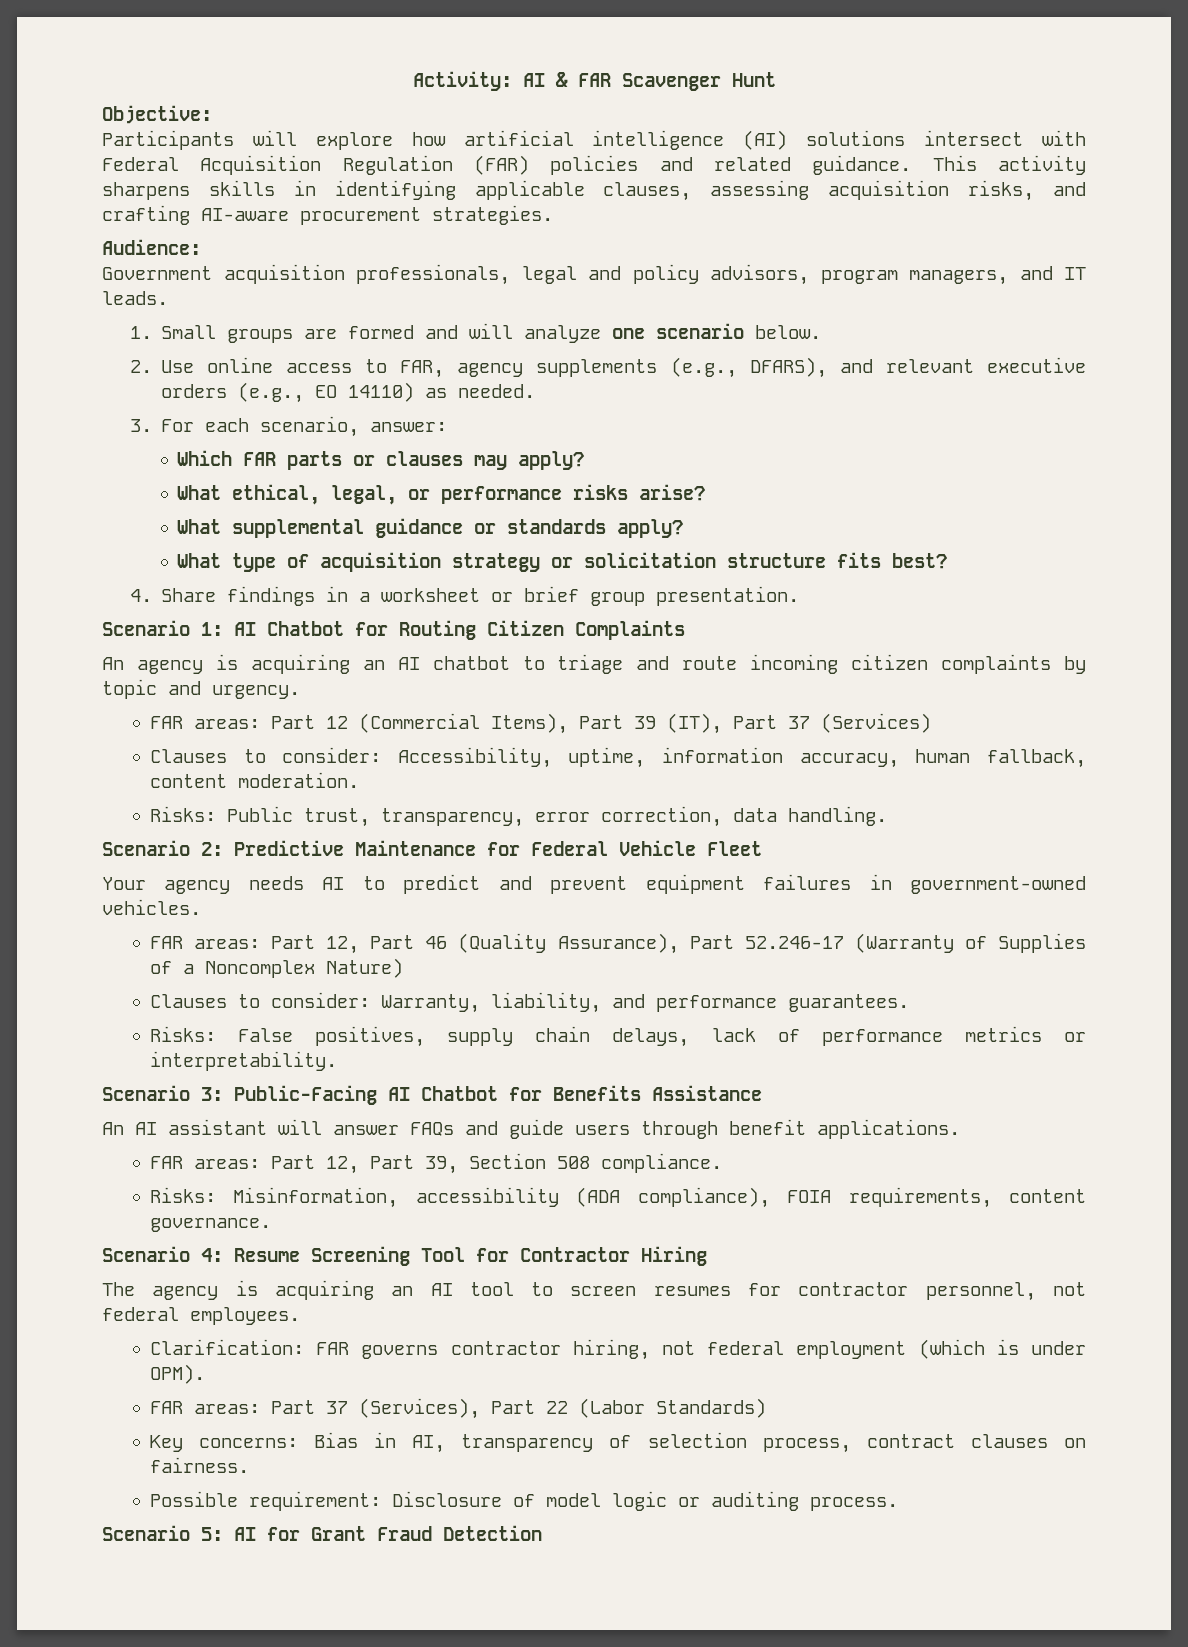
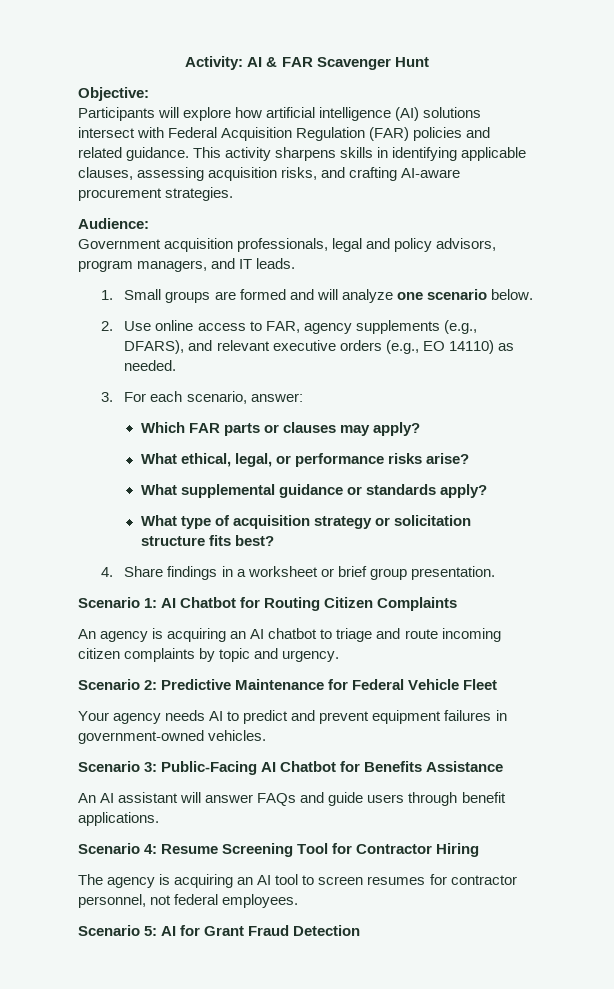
- FAR areas: Part 12 (Commercial Items), Part 39 (IT), Part 37 (Services)
- Clauses to consider: Accessibility, uptime, information accuracy, human fallback, content moderation.
- Risks: Public trust, transparency, error correction, data handling.
- FAR areas: Part 12, Part 46 (Quality Assurance), Part 52.246-17 (Warranty of Supplies of a Noncomplex Nature)
- Clauses to consider: Warranty, liability, and performance guarantees.
- Risks: False positives, supply chain delays, lack of performance metrics or interpretability.
- FAR areas: Part 12, Part 39, Section 508 compliance.
- Risks: Misinformation, accessibility (ADA compliance), FOIA requirements, content governance.
- Clarification: FAR governs contractor hiring, not federal employment (which is under OPM).
- FAR areas: Part 37 (Services), Part 22 (Labor Standards)
- Key concerns: Bias in AI, transparency of selection process, contract clauses on fairness.
- Possible requirement: Disclosure of model logic or auditing process.

